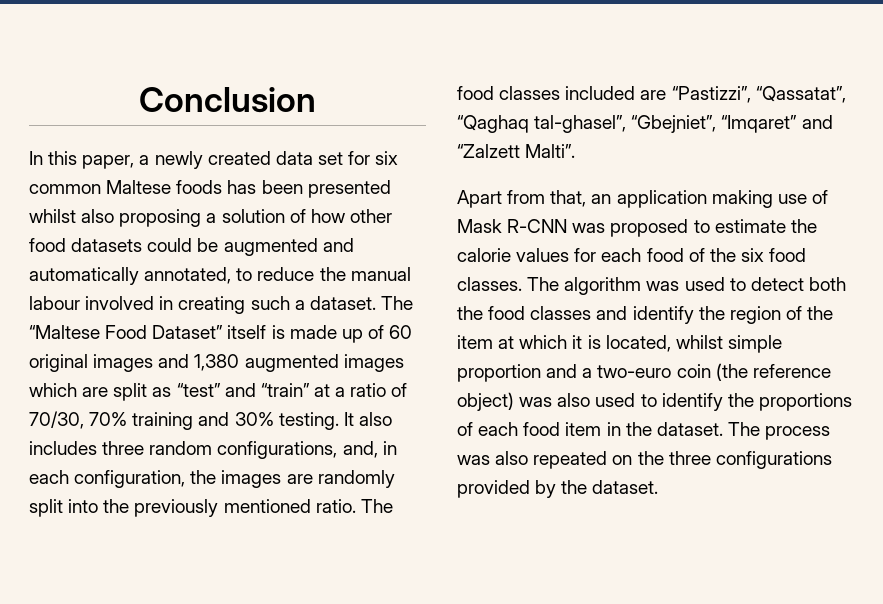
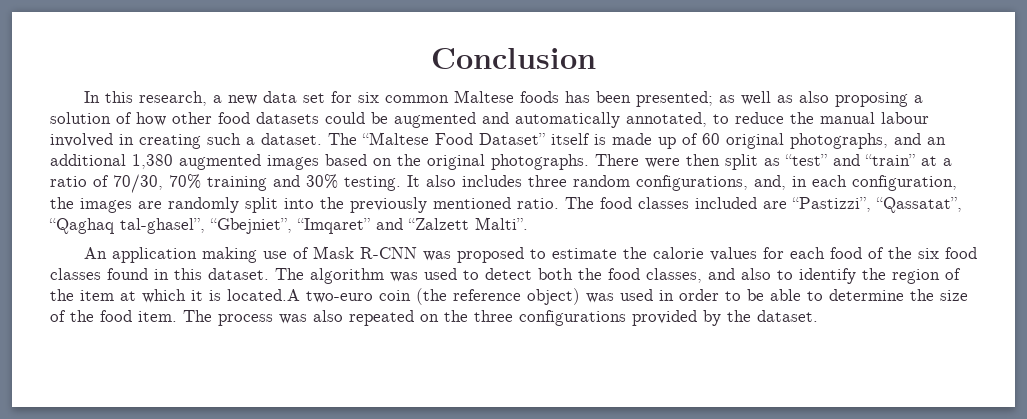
- In this paper, a newly created data set for six common Maltese foods has been presented whilst also proposing a solution of how other food datasets could be augmented and automatically annotated, to reduce the manual labour involved in creating such a dataset.
+ In this research, a new data set for six common Maltese foods has been presented; as well as also proposing a solution of how other food datasets could be augmented and automatically annotated, to reduce the manual labour involved in creating such a dataset.
- The “Maltese Food Dataset” itself is made up of 60 original images and 1,380 augmented images which are split as “test” and “train” at a ratio of 70/30, 70% training and 30% testing.
+ The “Maltese Food Dataset” itself is made up of 60 original photographs, and an additional 1,380 augmented images based on the original photographs. There were then split as “test” and “train” at a ratio of 70/30, 70% training and 30% testing.
- Apart from that, an application making use of Mask R-CNN was proposed to estimate the calorie values for each food of the six food classes.
+ An application making use of Mask R-CNN was proposed to estimate the calorie values for each food of the six food classes found in this dataset.
- The algorithm was used to detect both the food classes and identify the region of the item at which it is located, whilst simple proportion and a two-euro coin (the reference object) was also used to identify the proportions of each food item in the dataset.
+ The algorithm was used to detect both the food classes, and also to identify the region of the item at which it is located.A two-euro coin (the reference object) was used in order to be able to determine the size of the food item.

